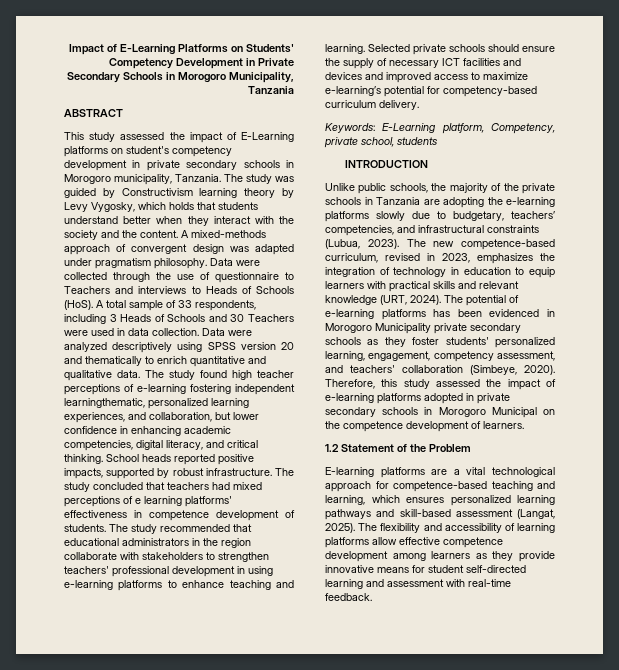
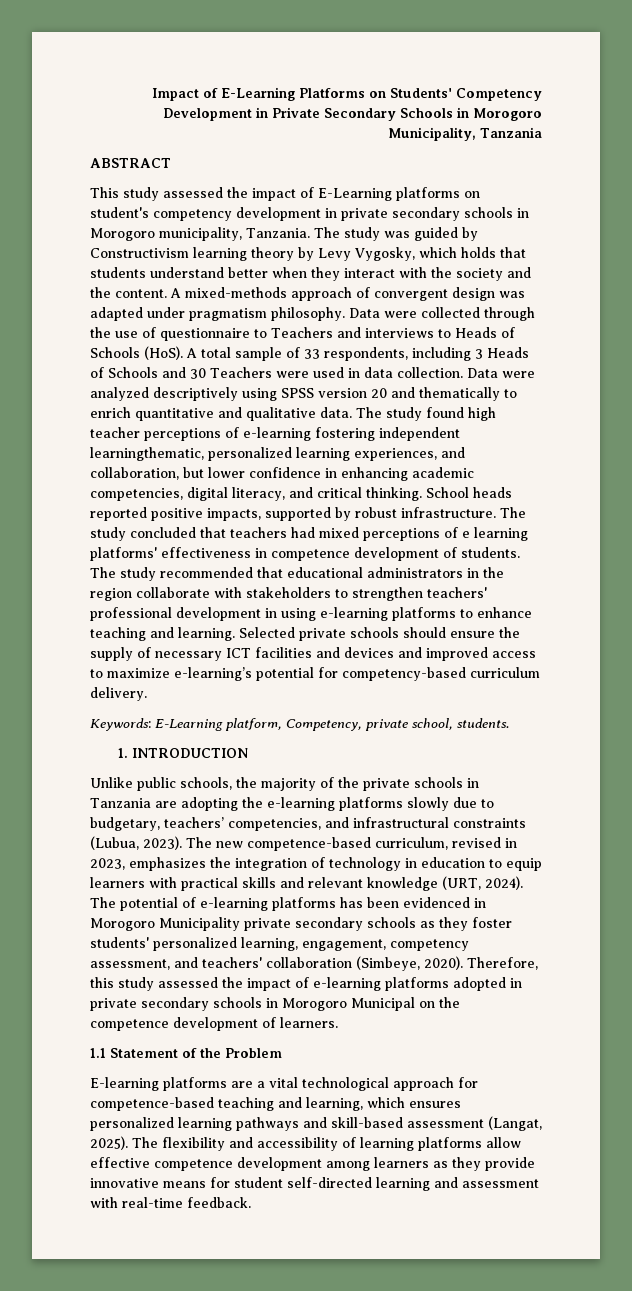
- Keywords: E-Learning platform, Competency, private school, students
- INTRODUCTION
+ Keywords: E-Learning platform, Competency, private school, students.
+ 1. INTRODUCTION
- 1.2 Statement of the Problem
+ 1.1 Statement of the Problem

